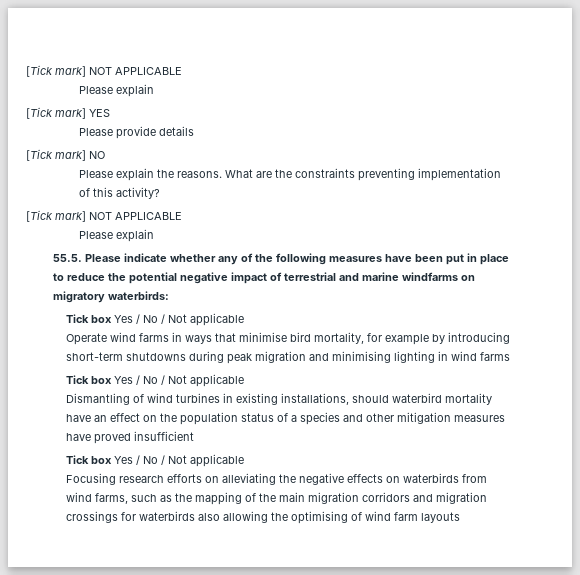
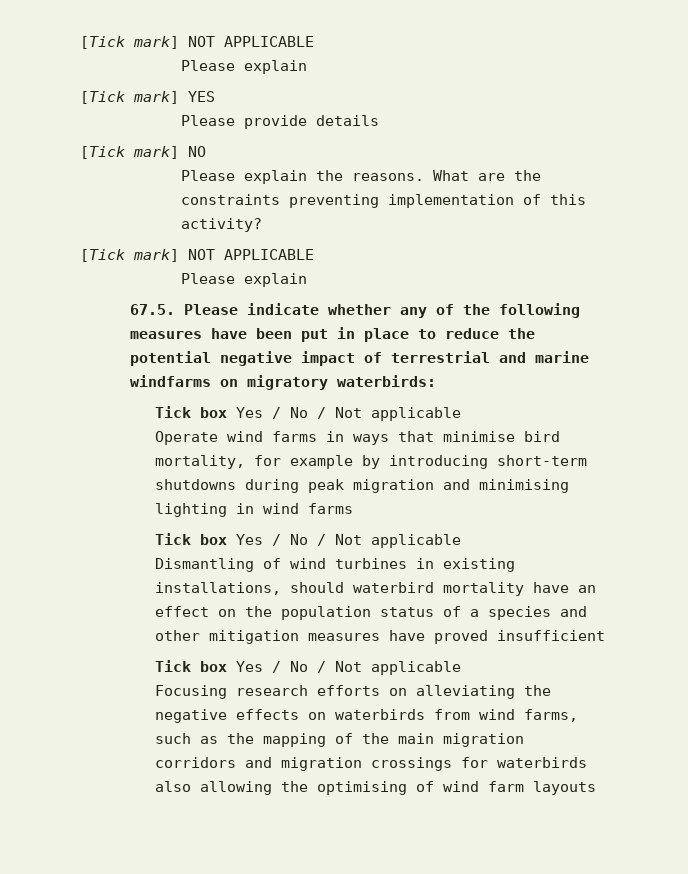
- 55.5. Please indicate whether any of the following measures have been put in place to reduce the potential negative impact of terrestrial and marine windfarms on migratory waterbirds:
+ 67.5. Please indicate whether any of the following measures have been put in place to reduce the potential negative impact of terrestrial and marine windfarms on migratory waterbirds:

